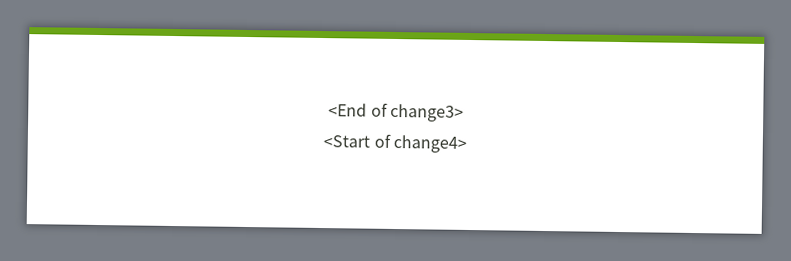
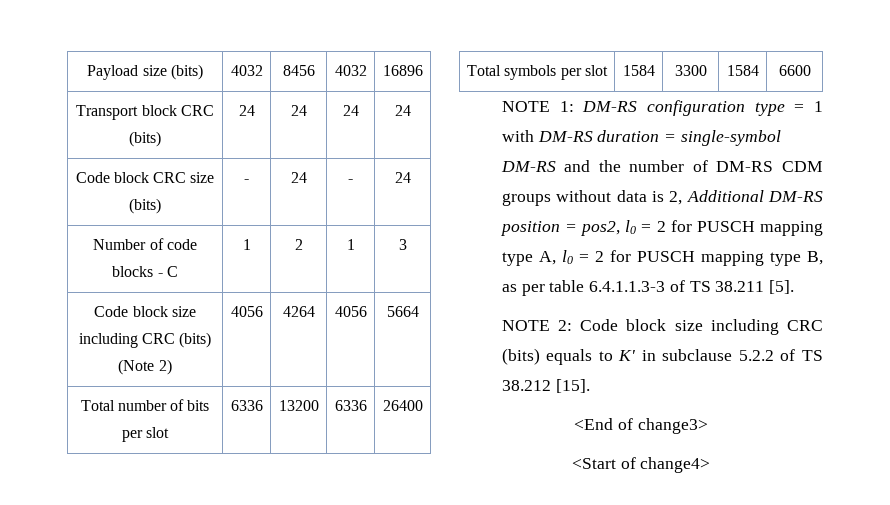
+ Payload size (bits) | 4032 | 8456 | 4032 | 16896
+ Transport block CRC (bits) | 24 | 24 | 24 | 24
+ Code block CRC size (bits) | - | 24 | - | 24
+ Number of code blocks - C | 1 | 2 | 1 | 3
+ Code block size including CRC (bits) (Note 2) | 4056 | 4264 | 4056 | 5664
+ Total number of bits per slot | 6336 | 13200 | 6336 | 26400
+ Total symbols per slot | 1584 | 3300 | 1584 | 6600
+ NOTE 1: DM-RS configuration type = 1 with DM-RS duration = single-symbol DM-RS and the number of DM-RS CDM groups without data is 2, Additional DM-RS position = pos2, l0 = 2 for PUSCH mapping type A, l0 = 2 for PUSCH mapping type B, as per table 6.4.1.1.3-3 of TS 38.211 [5].
+ NOTE 2: Code block size including CRC (bits) equals to K' in subclause 5.2.2 of TS 38.212 [15].

